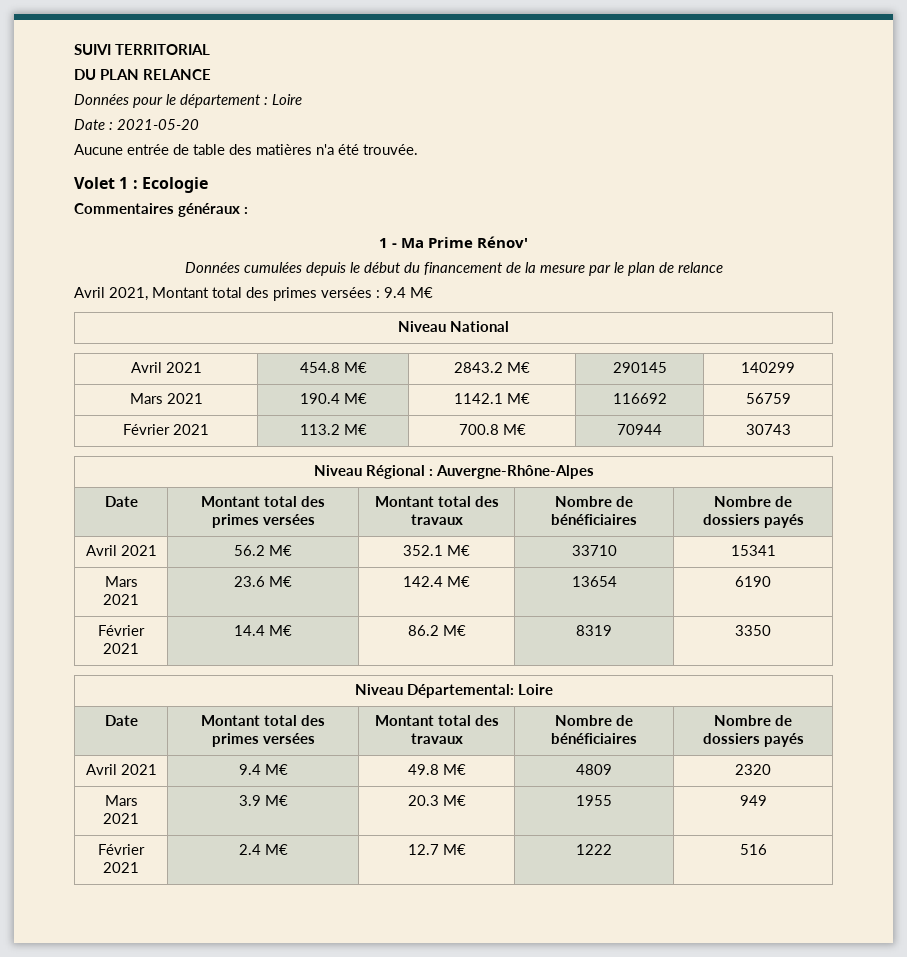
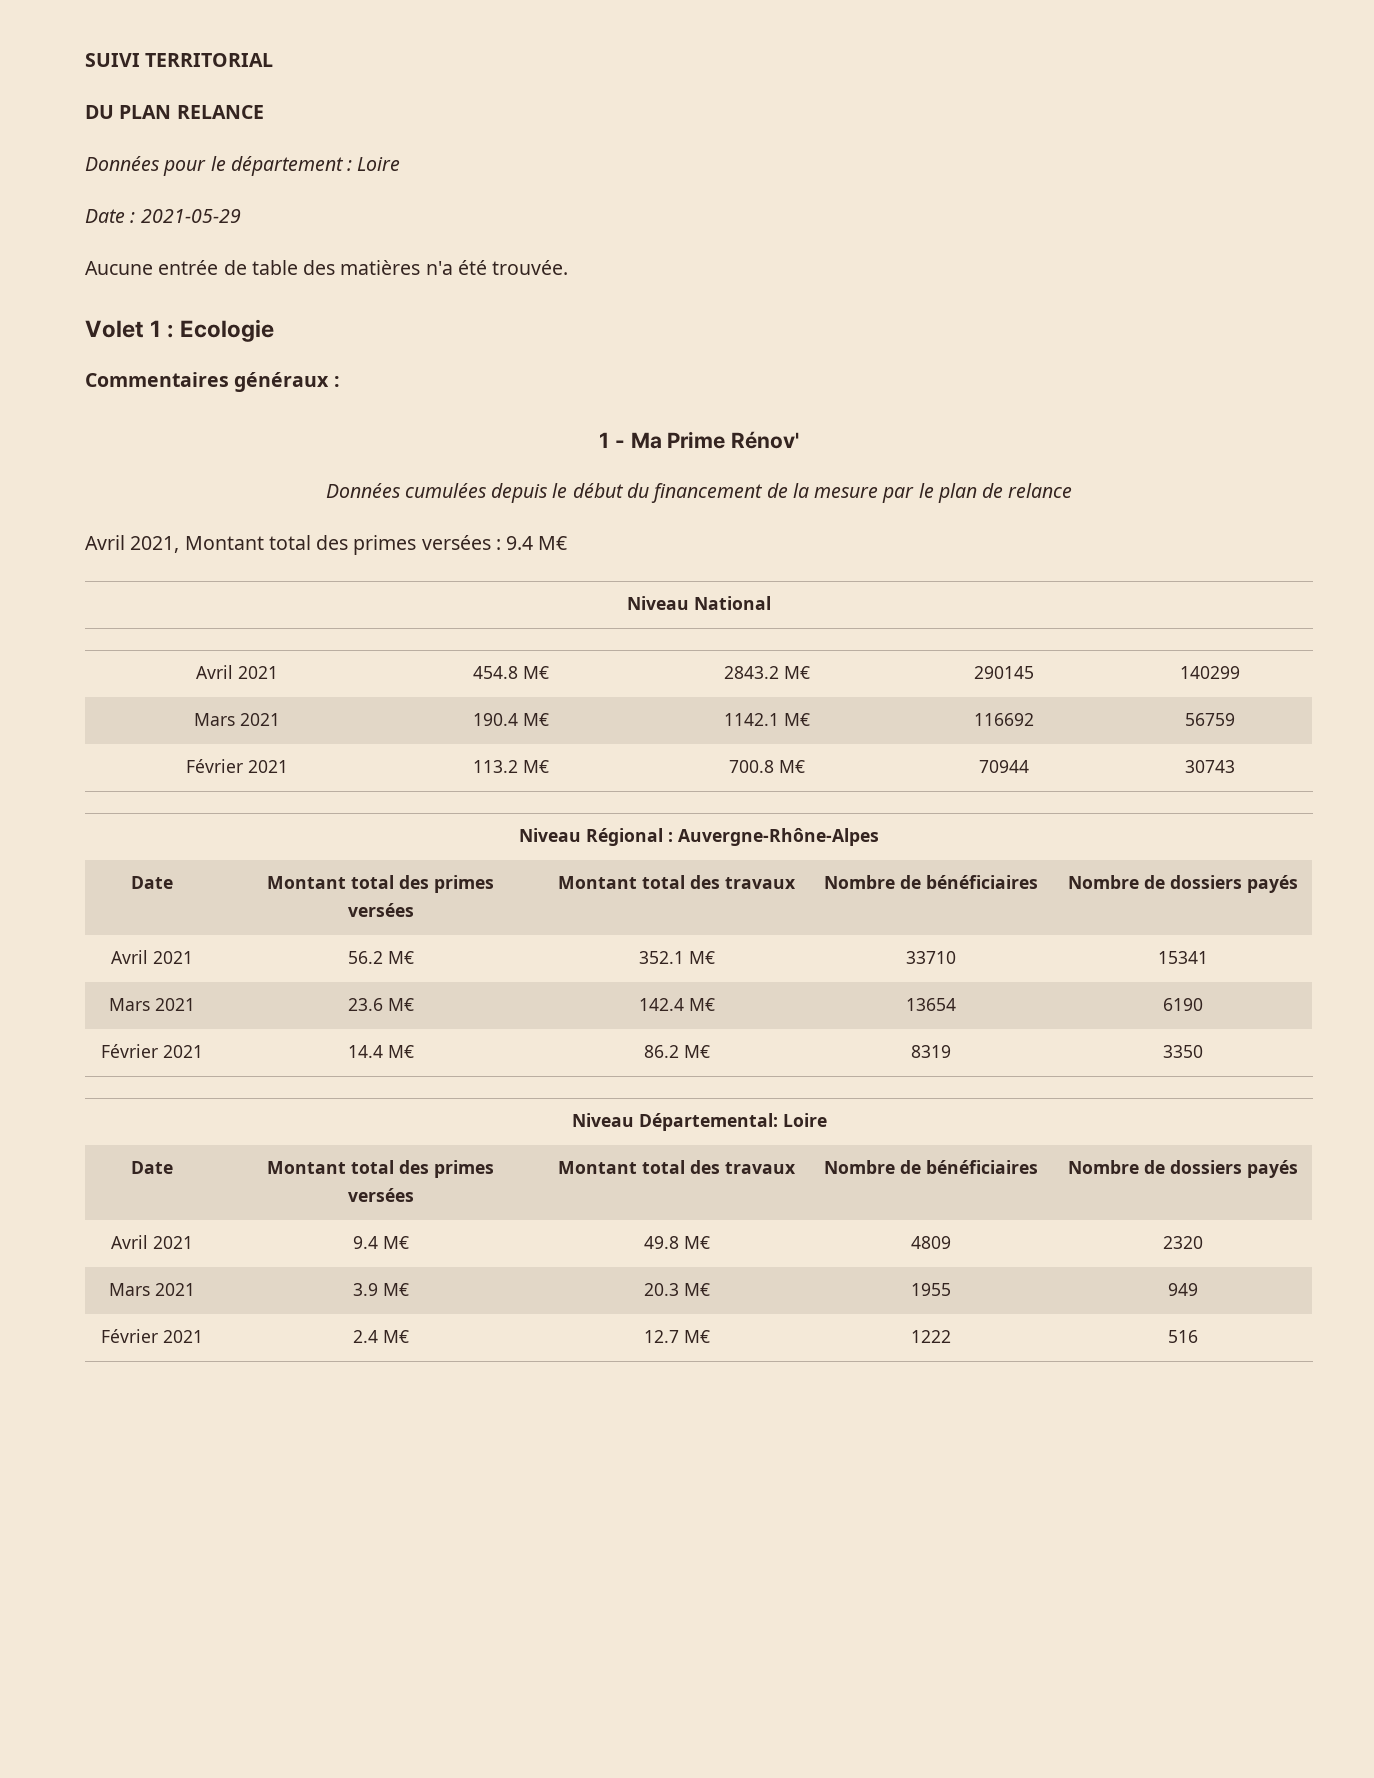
- Date : 2021-05-20
+ Date : 2021-05-29

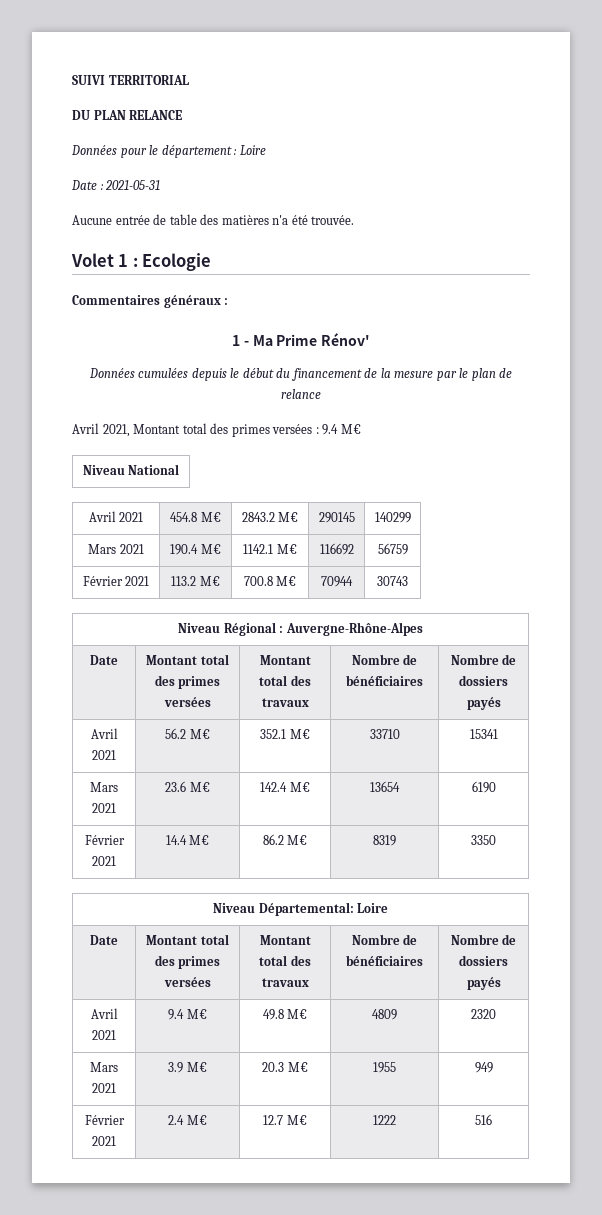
- Date : 2021-05-29
+ Date : 2021-05-31

